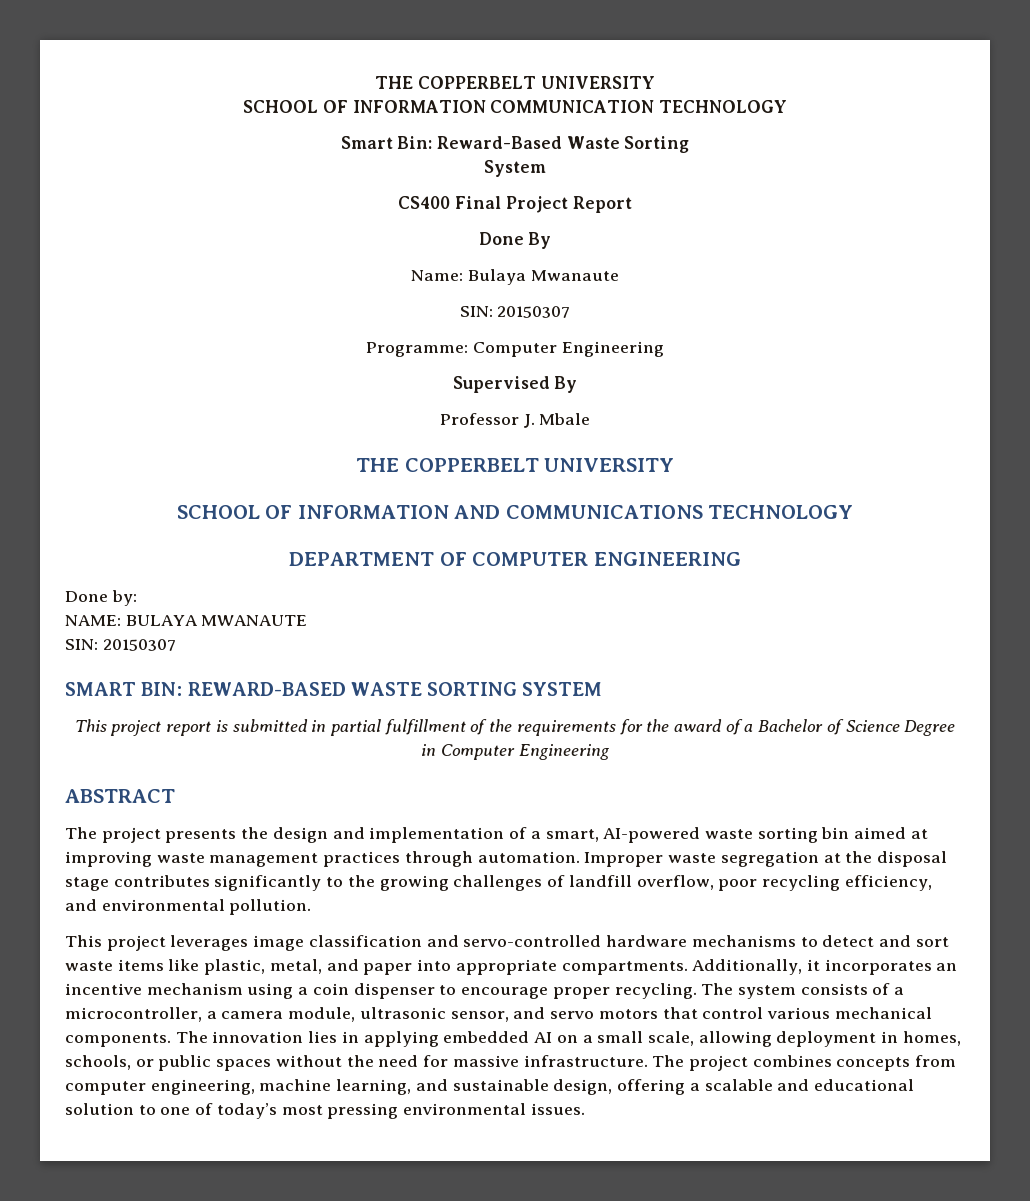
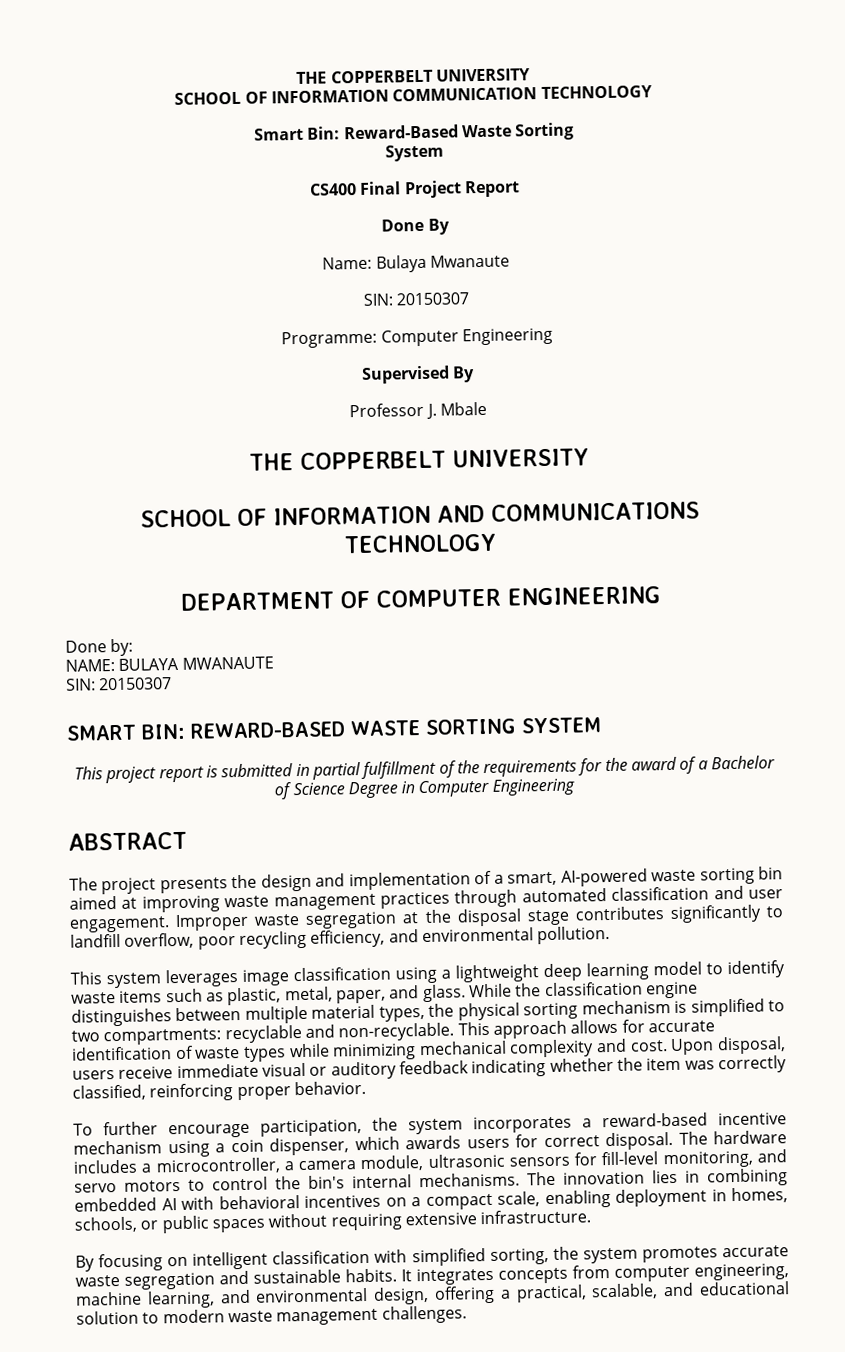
- The project presents the design and implementation of a smart, AI-powered waste sorting bin aimed at improving waste management practices through automation.
+ The project presents the design and implementation of a smart, AI-powered waste sorting bin aimed at improving waste management practices through automated classification and user engagement.
- Improper waste segregation at the disposal stage contributes significantly to the growing challenges of landfill overflow, poor recycling efficiency, and environmental pollution.
+ Improper waste segregation at the disposal stage contributes significantly to landfill overflow, poor recycling efficiency, and environmental pollution.
- This project leverages image classification and servo-controlled hardware mechanisms to detect and sort waste items like plastic, metal, and paper into appropriate compartments. Additionally, it incorporates an incentive mechanism using a coin dispenser to encourage proper recycling. The system consists of a microcontroller, a camera module, ultrasonic sensor, and servo motors that control various mechanical components.
+ This system leverages image classification using a lightweight deep learning model to identify waste items such as plastic, metal, paper, and glass. While the classification engine distinguishes between multiple material types, the physical sorting mechanism is simplified to two compartments: recyclable and non-recyclable. This approach allows for accurate identification of waste types while minimizing mechanical complexity and cost. Upon disposal, users receive immediate visual or auditory feedback indicating whether the item was correctly classified, reinforcing proper behavior.
+ To further encourage participation, the system incorporates a reward-based incentive mechanism using a coin dispenser, which awards users for correct disposal. The hardware includes a microcontroller, a camera module, ultrasonic sensors for fill-level monitoring, and servo motors to control the bin's internal mechanisms.
- The innovation lies in applying embedded AI on a small scale, allowing deployment in homes, schools, or public spaces without the need for massive infrastructure. The project combines concepts from computer engineering, machine learning, and sustainable design, offering a scalable and educational solution to one of today’s most pressing environmental issues.
+ The innovation lies in combining embedded AI with behavioral incentives on a compact scale, enabling deployment in homes, schools, or public spaces without requiring extensive infrastructure.
+ By focusing on intelligent classification with simplified sorting, the system promotes accurate waste segregation and sustainable habits. It integrates concepts from computer engineering, machine learning, and environmental design, offering a practical, scalable, and educational solution to modern waste management challenges.

